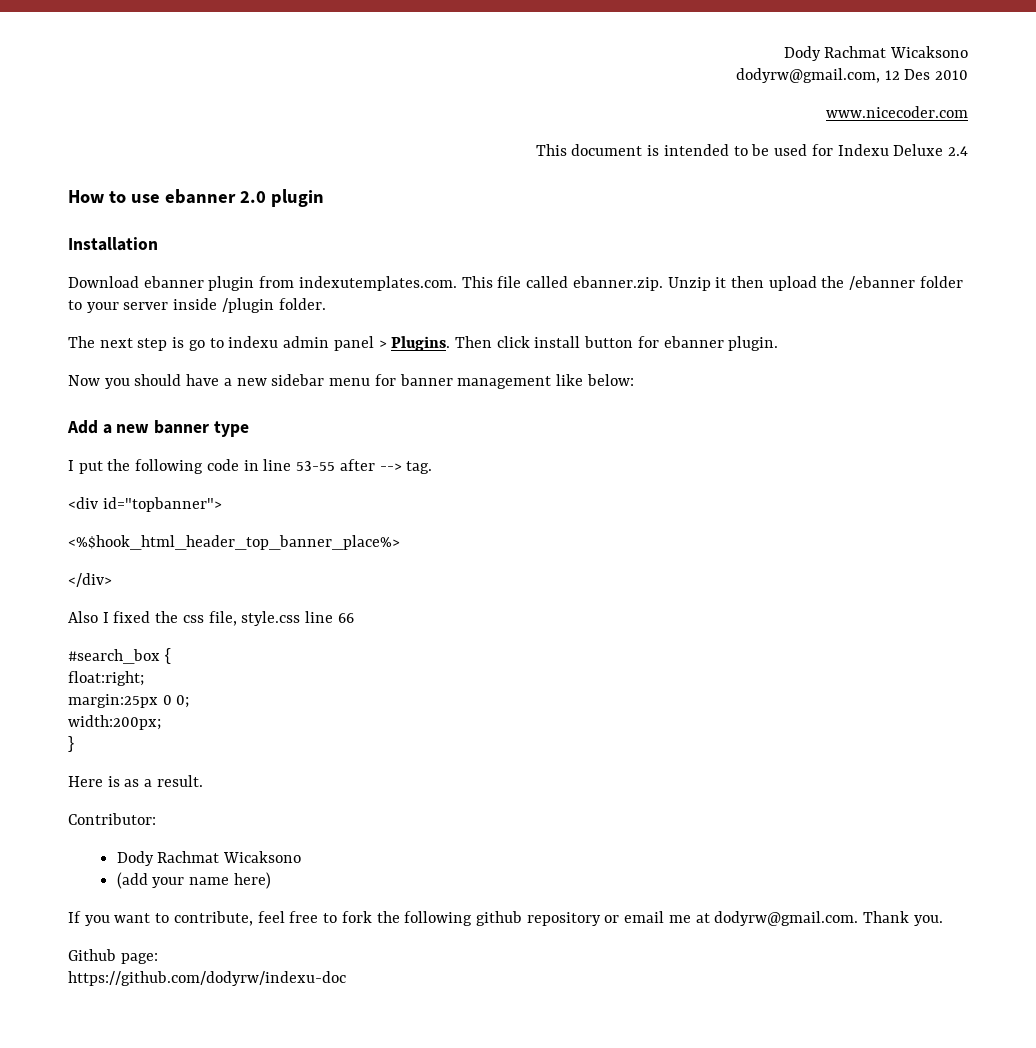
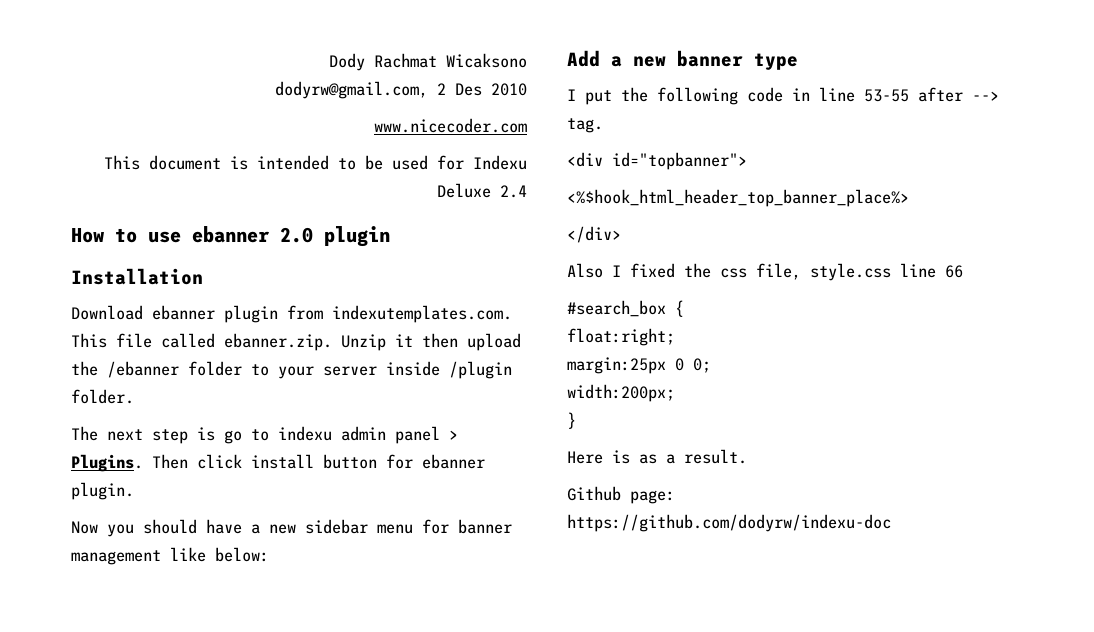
- dodyrw@gmail.com, 12 Des 2010
+ dodyrw@gmail.com, 2 Des 2010
- Contributor:
- Dody Rachmat Wicaksono
- (add your name here)
- If you want to contribute, feel free to fork the following github repository or email me at dodyrw@gmail.com. Thank you.

